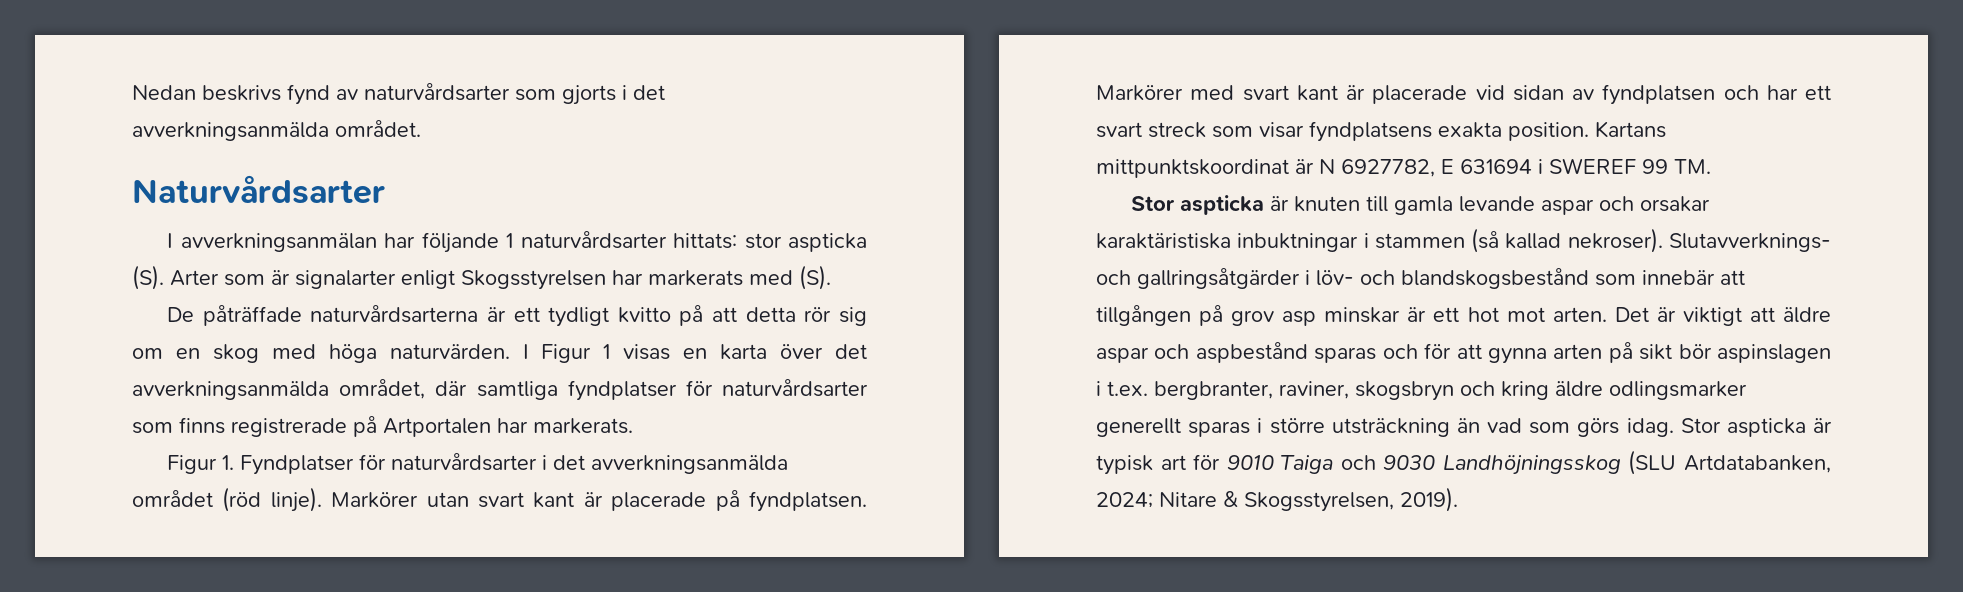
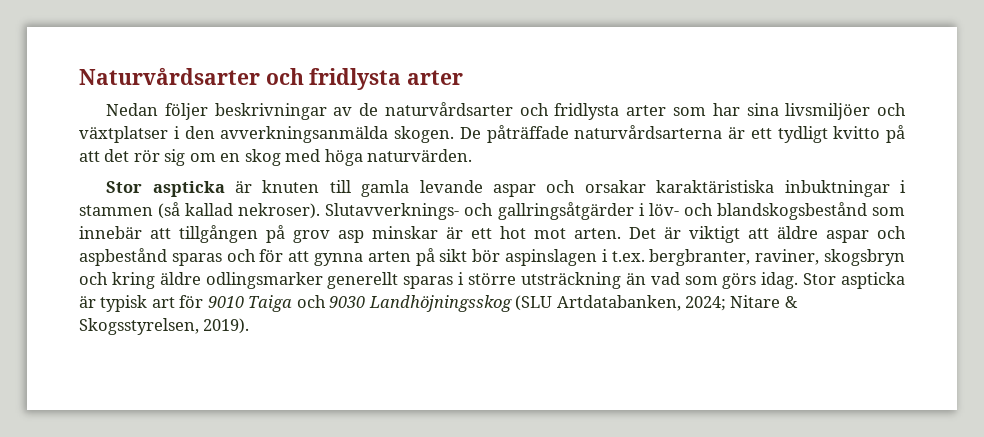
- Nedan beskrivs fynd av naturvårdsarter som gjorts i det avverkningsanmälda området.
- Naturvårdsarter
- I avverkningsanmälan har följande 1 naturvårdsarter hittats: stor aspticka (S). Arter som är signalarter enligt Skogsstyrelsen har markerats med (S).
- De påträffade naturvårdsarterna är ett tydligt kvitto på att detta rör sig om en skog med höga naturvärden. I Figur 1 visas en karta över det avverkningsanmälda området, där samtliga fyndplatser för naturvårdsarter som finns registrerade på Artportalen har markerats.
- Figur 1. Fyndplatser för naturvårdsarter i det avverkningsanmälda området (röd linje). Markörer utan svart kant är placerade på fyndplatsen. Markörer med svart kant är placerade vid sidan av fyndplatsen och har ett svart streck som visar fyndplatsens exakta position. Kartans mittpunktskoordinat är N 6927782, E 631694 i SWEREF 99 TM.
+ Naturvårdsarter och fridlysta arter
+ Nedan följer beskrivningar av de naturvårdsarter och fridlysta arter som har sina livsmiljöer och växtplatser i den avverkningsanmälda skogen. De påträffade naturvårdsarterna är ett tydligt kvitto på att det rör sig om en skog med höga naturvärden.

